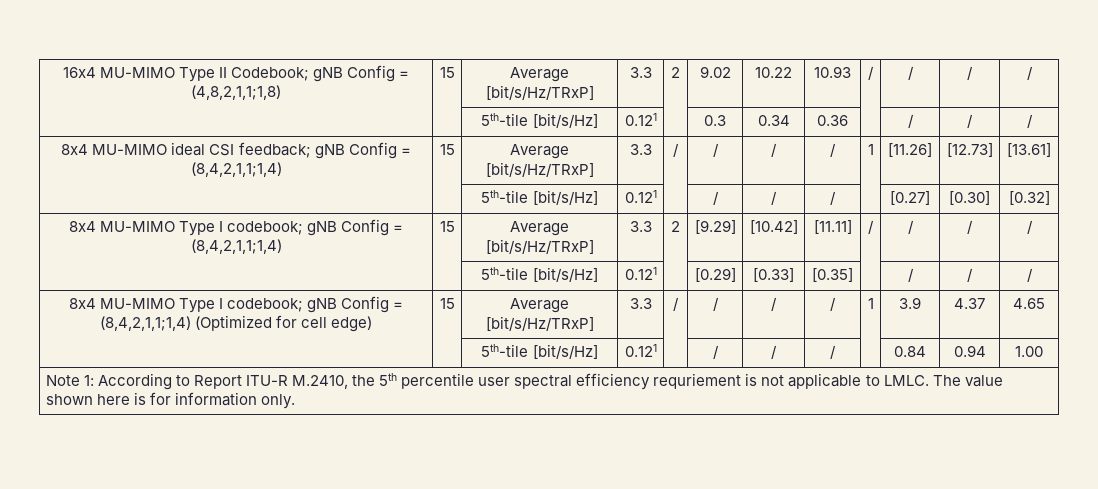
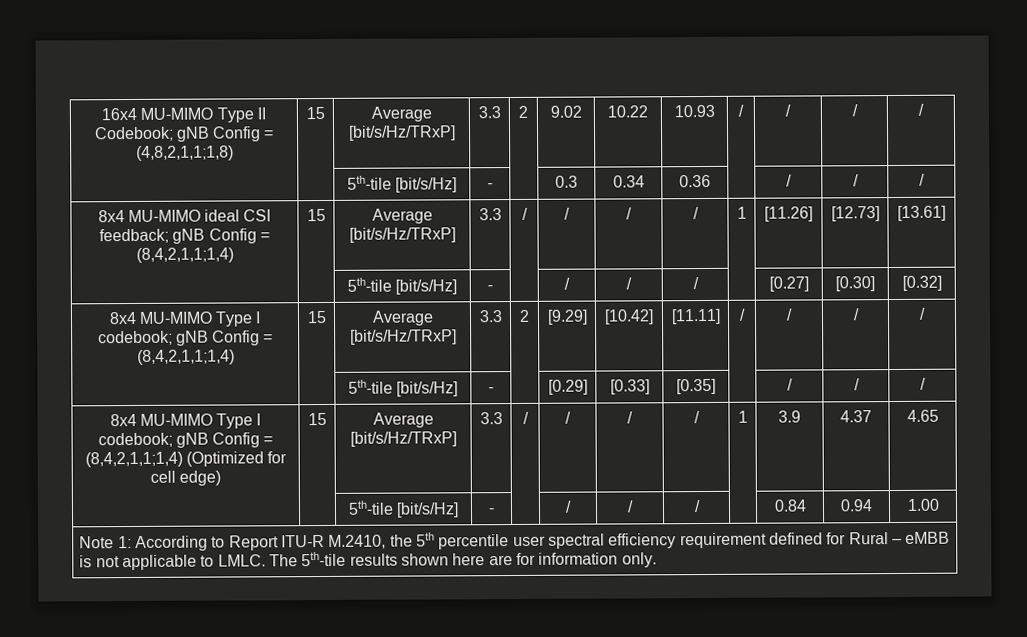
- | | 5th-tile [bit/s/Hz] | 0.121 | | 0.3 | 0.34 | 0.36 | | / | / | /
+ | | 5th-tile [bit/s/Hz] | - | | 0.3 | 0.34 | 0.36 | | / | / | /
- | | 5th-tile [bit/s/Hz] | 0.121 | | / | / | / | | [0.27] | [0.30] | [0.32]
+ | | 5th-tile [bit/s/Hz] | - | | / | / | / | | [0.27] | [0.30] | [0.32]
- | | 5th-tile [bit/s/Hz] | 0.121 | | [0.29] | [0.33] | [0.35] | | / | / | /
+ | | 5th-tile [bit/s/Hz] | - | | [0.29] | [0.33] | [0.35] | | / | / | /
- | | 5th-tile [bit/s/Hz] | 0.121 | | / | / | / | | 0.84 | 0.94 | 1.00
+ | | 5th-tile [bit/s/Hz] | - | | / | / | / | | 0.84 | 0.94 | 1.00
- Note 1: According to Report ITU-R M.2410, the 5th percentile user spectral efficiency requriement is not applicable to LMLC. The value shown here is for information only.
+ Note 1: According to Report ITU-R M.2410, the 5th percentile user spectral efficiency requirement defined for Rural – eMBB is not applicable to LMLC. The 5th-tile results shown here are for information only.

